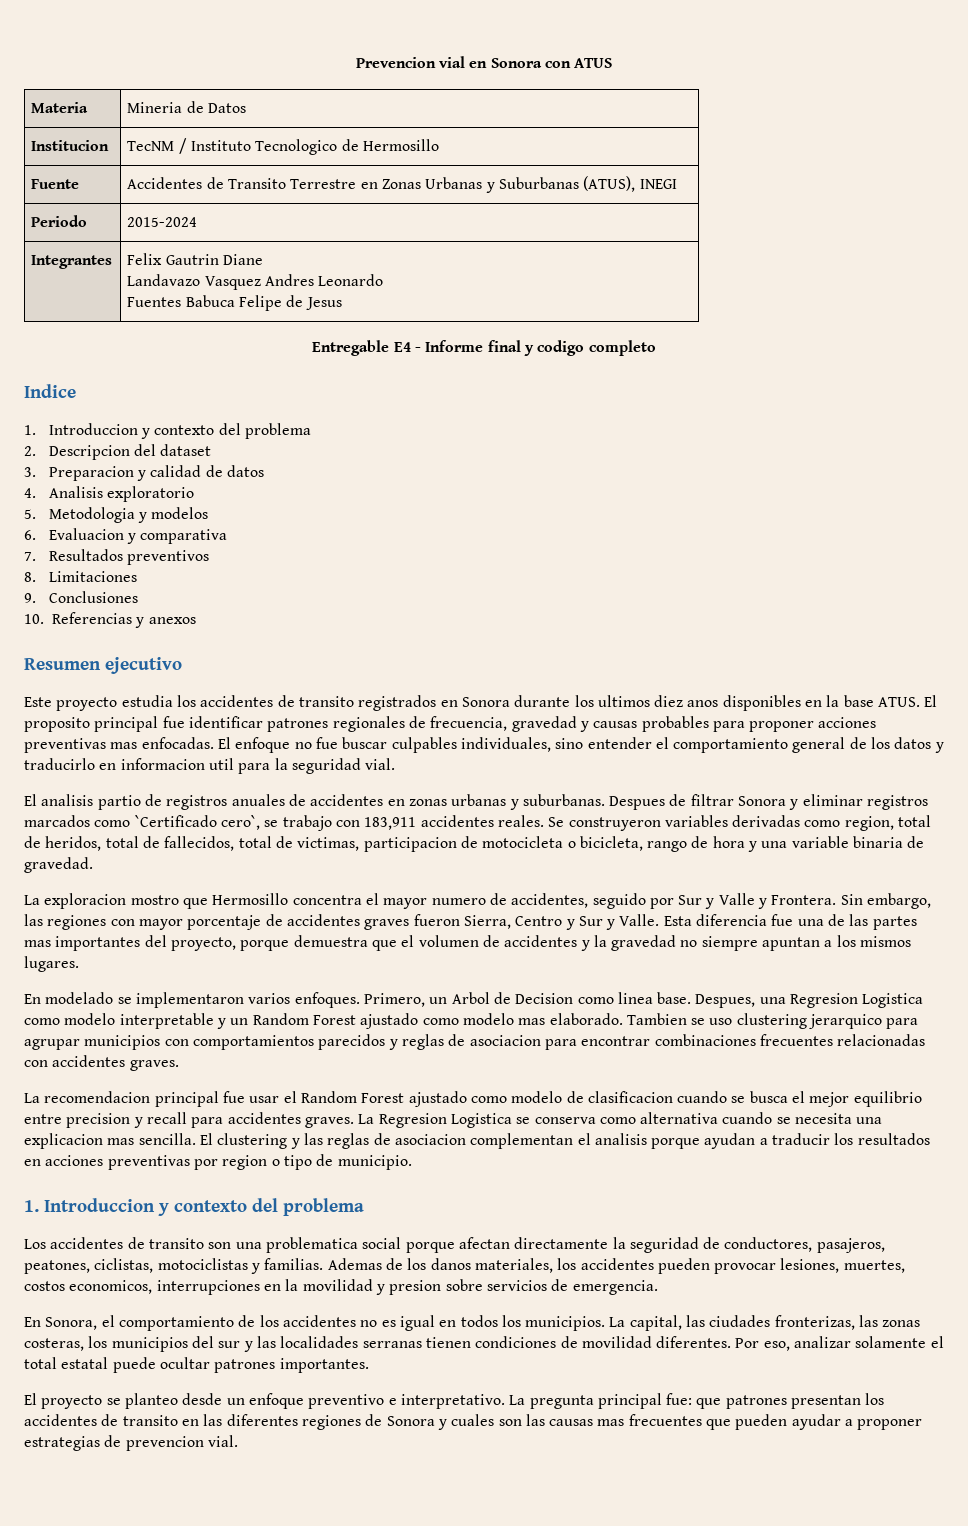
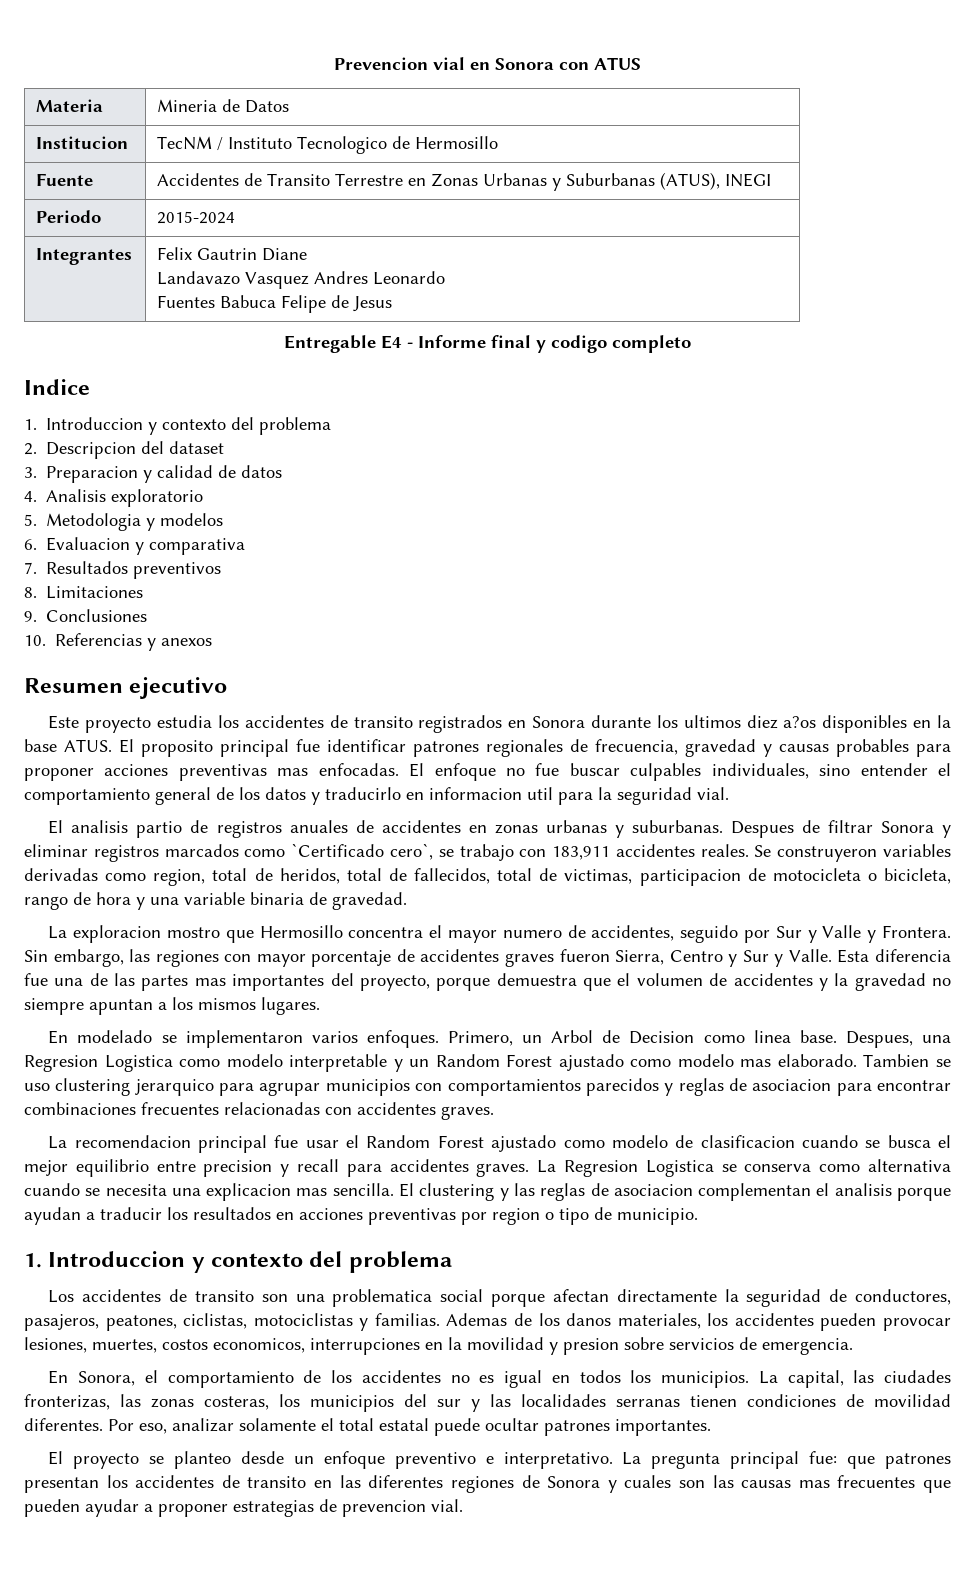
- Este proyecto estudia los accidentes de transito registrados en Sonora durante los ultimos diez anos disponibles en la base ATUS.
+ Este proyecto estudia los accidentes de transito registrados en Sonora durante los ultimos diez a?os disponibles en la base ATUS.

